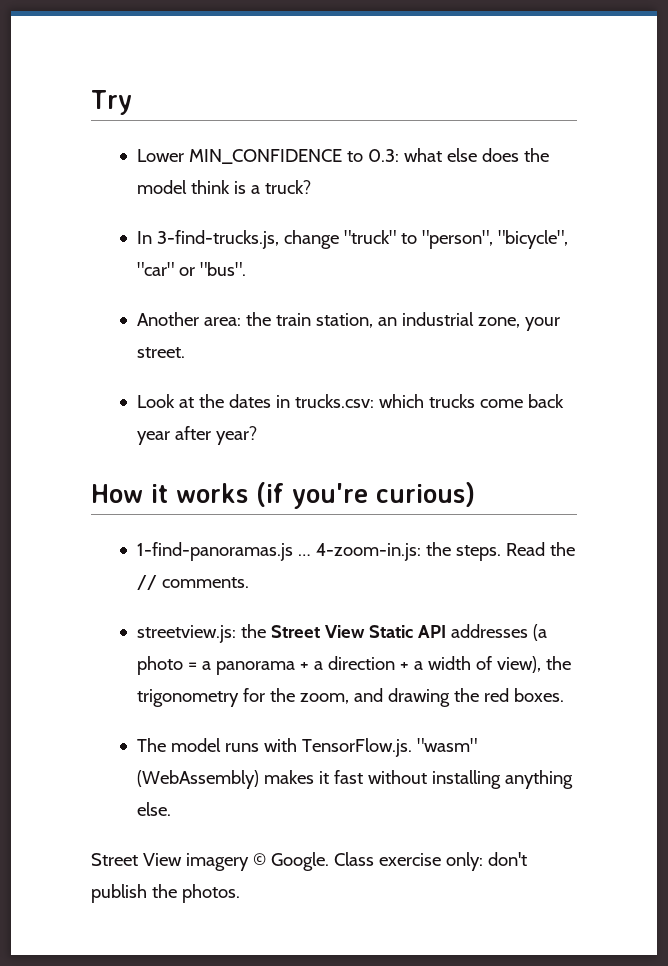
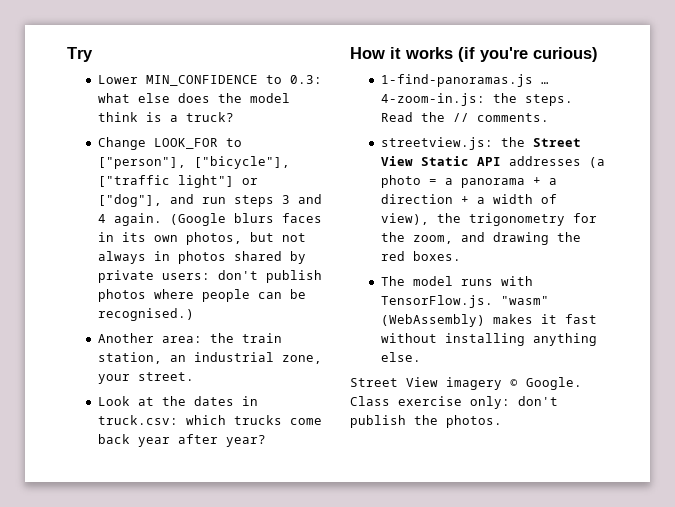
- In 3-find-trucks.js, change "truck" to "person", "bicycle", "car" or "bus".
+ Change LOOK_FOR to ["person"], ["bicycle"], ["traffic light"] or ["dog"], and run steps 3 and 4 again. (Google blurs faces in its own photos, but not always in photos shared by private users: don't publish photos where people can be recognised.)
- Look at the dates in trucks.csv: which trucks come back year after year?
+ Look at the dates in truck.csv: which trucks come back year after year?

